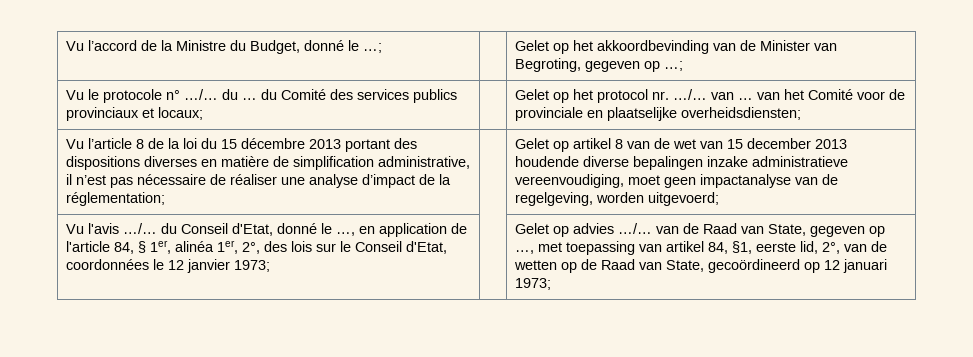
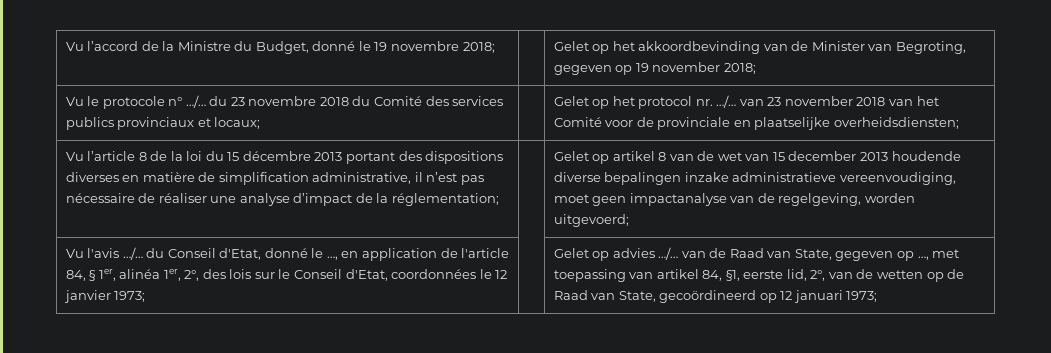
- Vu l’accord de la Ministre du Budget, donné le …; | | Gelet op het akkoordbevinding van de Minister van Begroting, gegeven op …;
+ Vu l’accord de la Ministre du Budget, donné le 19 novembre 2018; | | Gelet op het akkoordbevinding van de Minister van Begroting, gegeven op 19 november 2018;
- Vu le protocole n° …/… du … du Comité des services publics provinciaux et locaux; | | Gelet op het protocol nr. …/… van … van het Comité voor de provinciale en plaatselijke overheidsdiensten;
+ Vu le protocole n° …/… du 23 novembre 2018 du Comité des services publics provinciaux et locaux; | | Gelet op het protocol nr. …/… van 23 november 2018 van het Comité voor de provinciale en plaatselijke overheidsdiensten;

